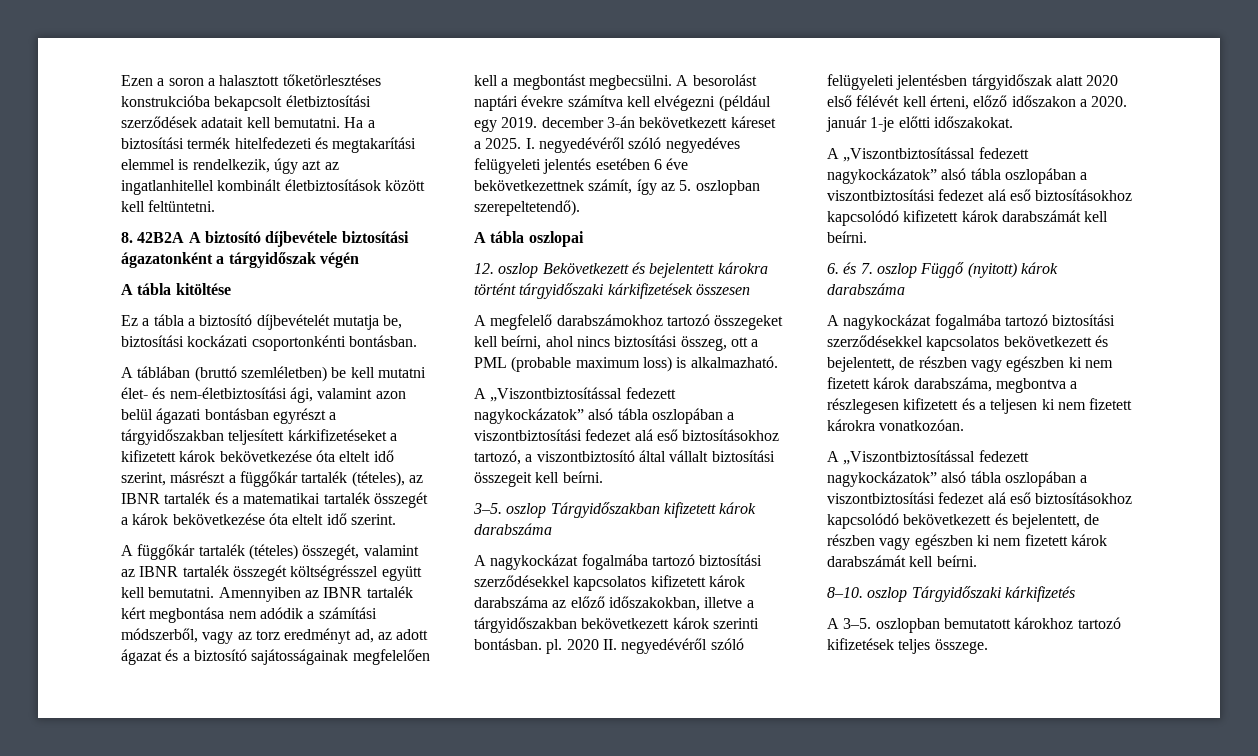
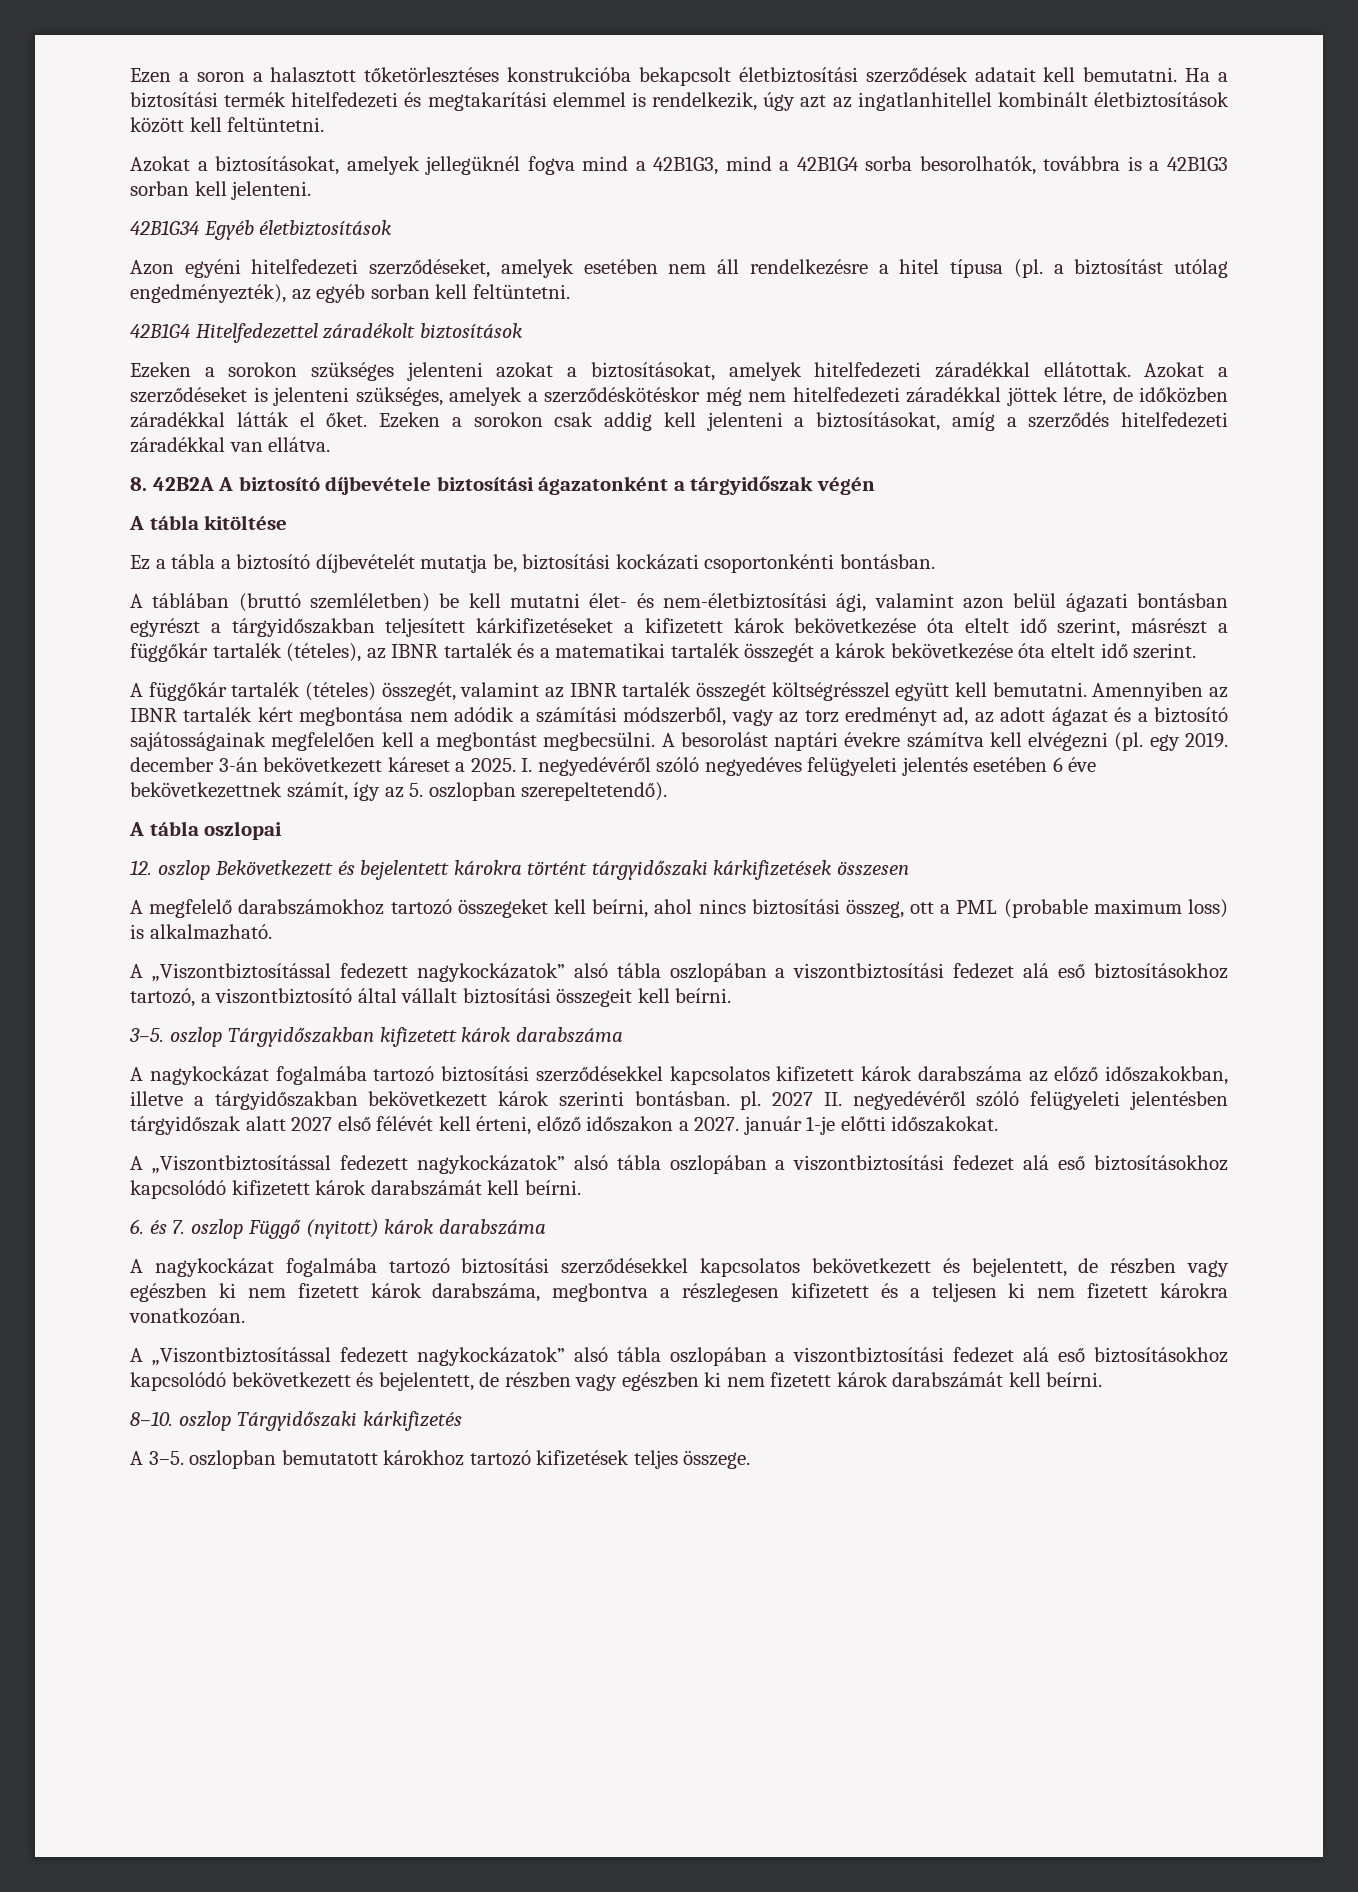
+ Azokat a biztosításokat, amelyek jellegüknél fogva mind a 42B1G3, mind a 42B1G4 sorba besorolhatók, továbbra is a 42B1G3 sorban kell jelenteni.
+ 42B1G34 Egyéb életbiztosítások
+ Azon egyéni hitelfedezeti szerződéseket, amelyek esetében nem áll rendelkezésre a hitel típusa (pl. a biztosítást utólag engedményezték), az egyéb sorban kell feltüntetni.
+ 42B1G4 Hitelfedezettel záradékolt biztosítások
+ Ezeken a sorokon szükséges jelenteni azokat a biztosításokat, amelyek hitelfedezeti záradékkal ellátottak. Azokat a szerződéseket is jelenteni szükséges, amelyek a szerződéskötéskor még nem hitelfedezeti záradékkal jöttek létre, de időközben záradékkal látták el őket. Ezeken a sorokon csak addig kell jelenteni a biztosításokat, amíg a szerződés hitelfedezeti záradékkal van ellátva.
- A besorolást naptári évekre számítva kell elvégezni (például egy 2019. december 3-án bekövetkezett káreset a 2025.
+ A besorolást naptári évekre számítva kell elvégezni (pl. egy 2019. december 3-án bekövetkezett káreset a 2025.
- 2020 II. negyedévéről szóló felügyeleti jelentésben tárgyidőszak alatt 2020 első félévét kell érteni, előző időszakon a 2020. január 1-je előtti időszakokat.
+ 2027 II. negyedévéről szóló felügyeleti jelentésben tárgyidőszak alatt 2027 első félévét kell érteni, előző időszakon a 2027. január 1-je előtti időszakokat.

